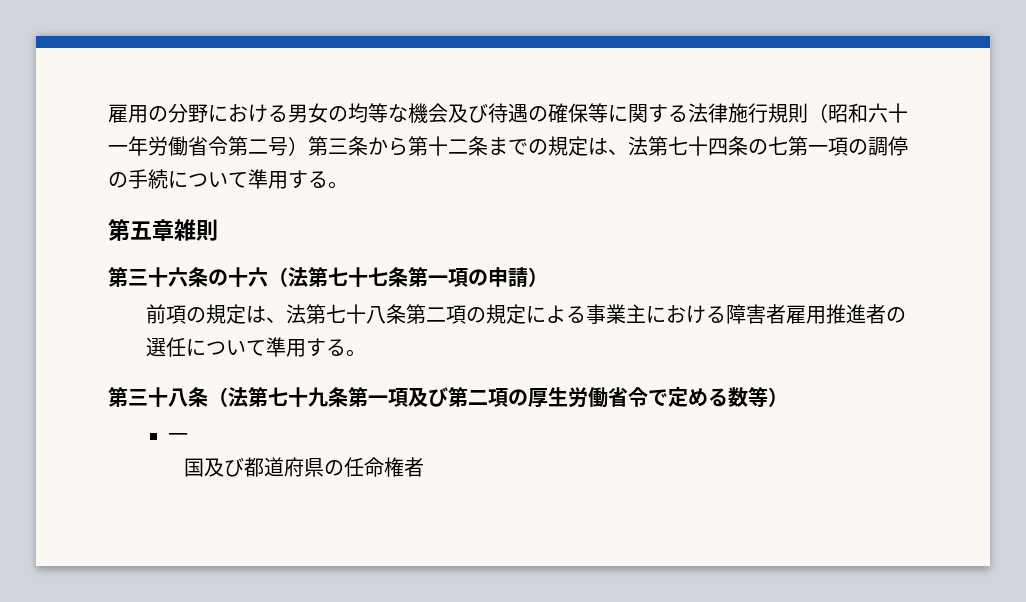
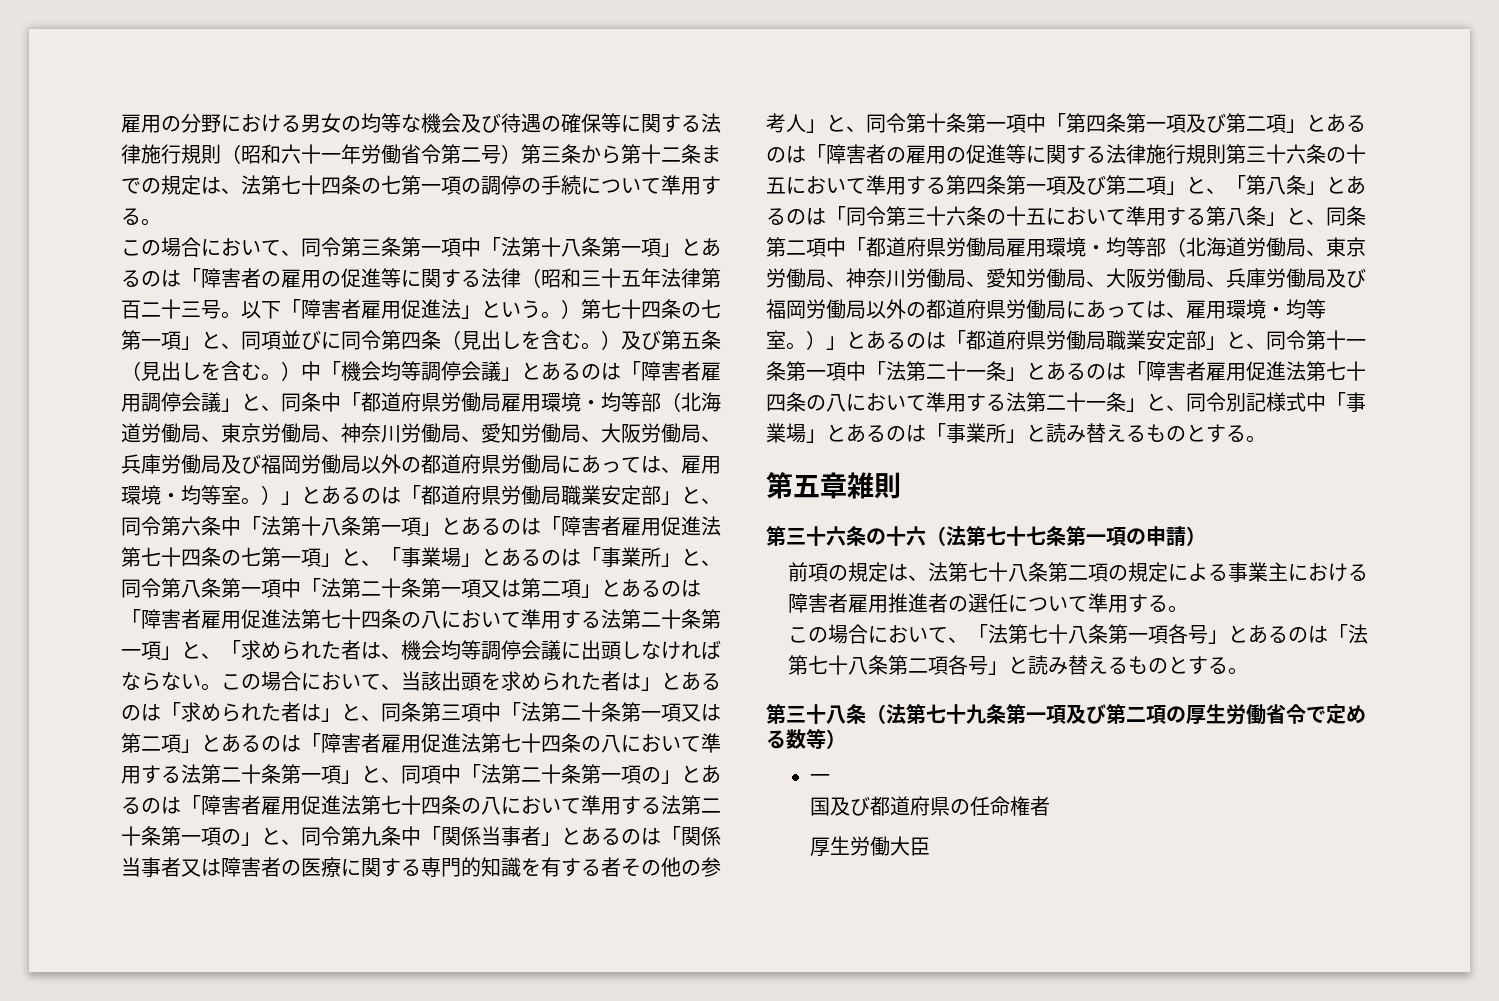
+ この場合において、同令第三条第一項中「法第十八条第一項」とあるのは「障害者の雇用の促進等に関する法律（昭和三十五年法律第百二十三号。以下「障害者雇用促進法」という。）第七十四条の七第一項」と、同項並びに同令第四条（見出しを含む。）及び第五条（見出しを含む。）中「機会均等調停会議」とあるのは「障害者雇用調停会議」と、同条中「都道府県労働局雇用環境・均等部（北海道労働局、東京労働局、神奈川労働局、愛知労働局、大阪労働局、兵庫労働局及び福岡労働局以外の都道府県労働局にあっては、雇用環境・均等室。）」とあるのは「都道府県労働局職業安定部」と、同令第六条中「法第十八条第一項」とあるのは「障害者雇用促進法第七十四条の七第一項」と、「事業場」とあるのは「事業所」と、同令第八条第一項中「法第二十条第一項又は第二項」とあるのは「障害者雇用促進法第七十四条の八において準用する法第二十条第一項」と、「求められた者は、機会均等調停会議に出頭しなければならない。この場合において、当該出頭を求められた者は」とあるのは「求められた者は」と、同条第三項中「法第二十条第一項又は第二項」とあるのは「障害者雇用促進法第七十四条の八において準用する法第二十条第一項」と、同項中「法第二十条第一項の」とあるのは「障害者雇用促進法第七十四条の八において準用する法第二十条第一項の」と、同令第九条中「関係当事者」とあるのは「関係当事者又は障害者の医療に関する専門的知識を有する者その他の参考人」と、同令第十条第一項中「第四条第一項及び第二項」とあるのは「障害者の雇用の促進等に関する法律施行規則第三十六条の十五において準用する第四条第一項及び第二項」と、「第八条」とあるのは「同令第三十六条の十五において準用する第八条」と、同条第二項中「都道府県労働局雇用環境・均等部（北海道労働局、東京労働局、神奈川労働局、愛知労働局、大阪労働局、兵庫労働局及び福岡労働局以外の都道府県労働局にあっては、雇用環境・均等室。）」とあるのは「都道府県労働局職業安定部」と、同令第十一条第一項中「法第二十一条」とあるのは「障害者雇用促進法第七十四条の八において準用する法第二十一条」と、同令別記様式中「事業場」とあるのは「事業所」と読み替えるものとする。
+ この場合において、「法第七十八条第一項各号」とあるのは「法第七十八条第二項各号」と読み替えるものとする。
+ 厚生労働大臣

